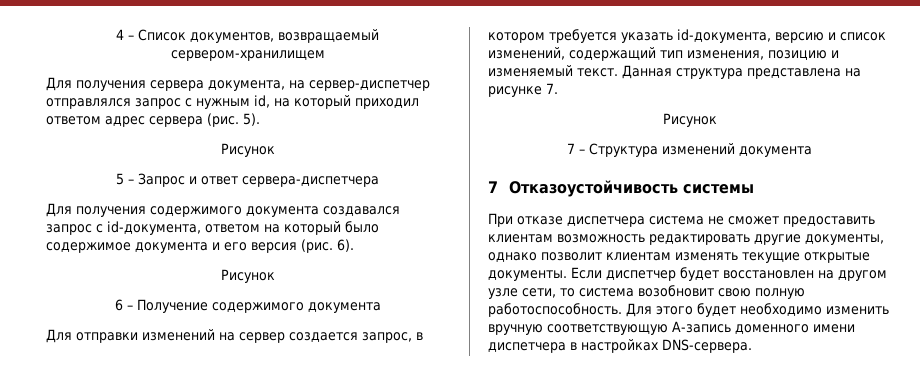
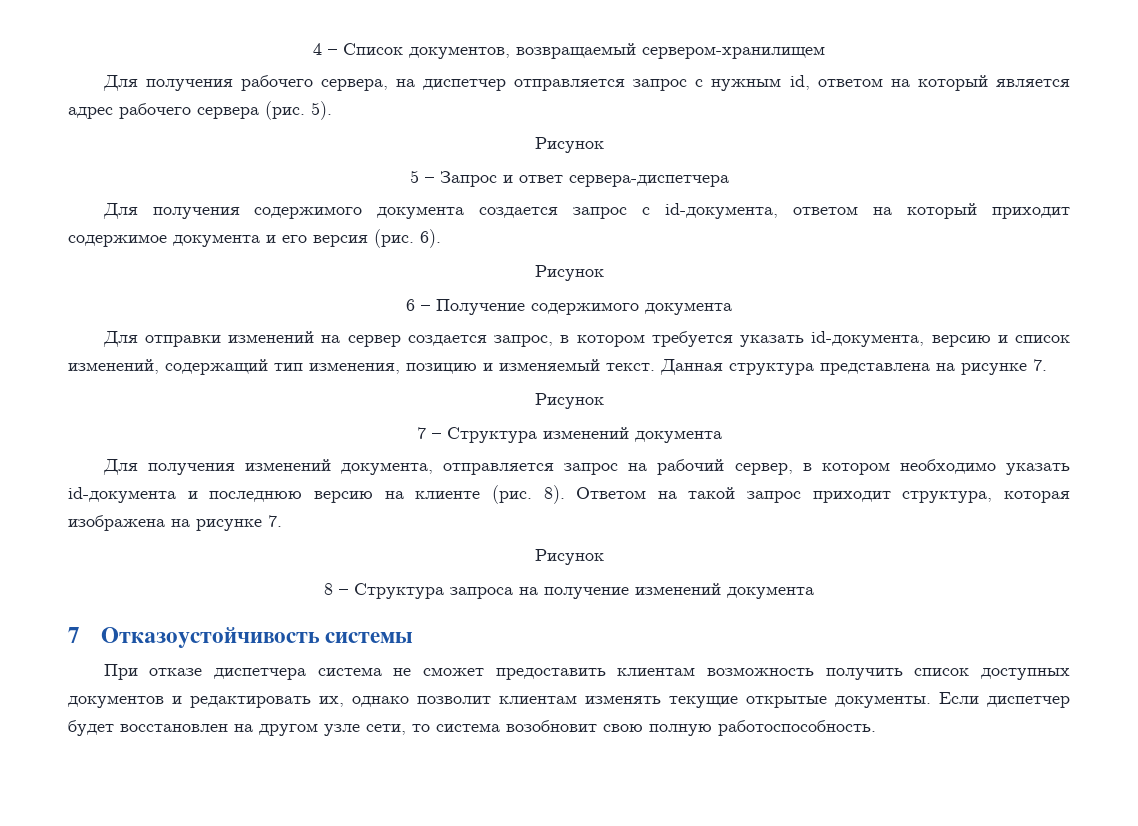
- Для получения сервера документа, на сервер-диспетчер отправлялся запрос с нужным id, на который приходил ответом адрес сервера (рис.
+ Для получения рабочего сервера, на диспетчер отправляется запрос с нужным id, ответом на который является адрес рабочего сервера (рис.
- Для получения содержимого документа создавался запрос с id-документа, ответом на который было содержимое документа и его версия (рис.
+ Для получения содержимого документа создается запрос с id-документа, ответом на который приходит содержимое документа и его версия (рис.
+ Для получения изменений документа, отправляется запрос на рабочий сервер, в котором необходимо указать id-документа и последнюю версию на клиенте (рис. 8). Ответом на такой запрос приходит структура, которая изображена на рисунке 7.
+ Рисунок
+ 8 – Структура запроса на получение изменений документа
- При отказе диспетчера система не сможет предоставить клиентам возможность редактировать другие документы, однако позволит клиентам изменять текущие открытые документы.
+ При отказе диспетчера система не сможет предоставить клиентам возможность получить список доступных документов и редактировать их, однако позволит клиентам изменять текущие открытые документы.
- Для этого будет необходимо изменить вручную соответствующую А-запись доменного имени диспетчера в настройках DNS-сервера.

